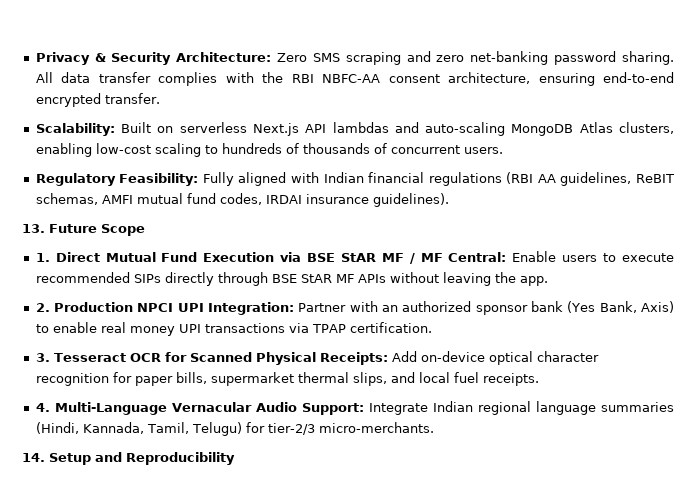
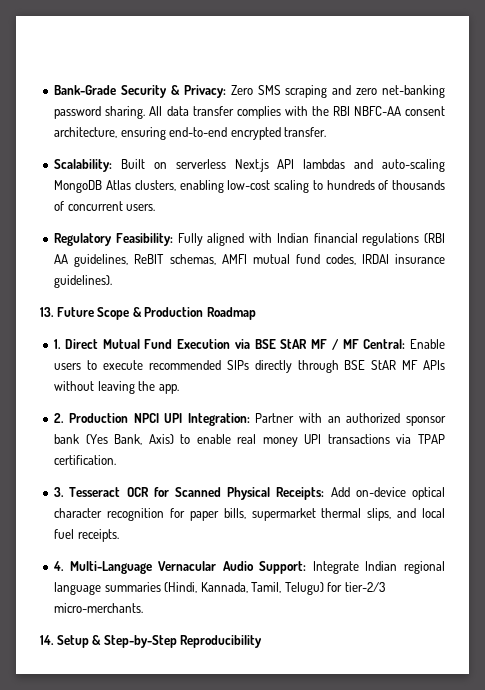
- Privacy & Security Architecture: Zero SMS scraping and zero net-banking password sharing.
+ Bank-Grade Security & Privacy: Zero SMS scraping and zero net-banking password sharing.
- 13. Future Scope
+ 13. Future Scope & Production Roadmap
- 14. Setup and Reproducibility
+ 14. Setup & Step-by-Step Reproducibility

